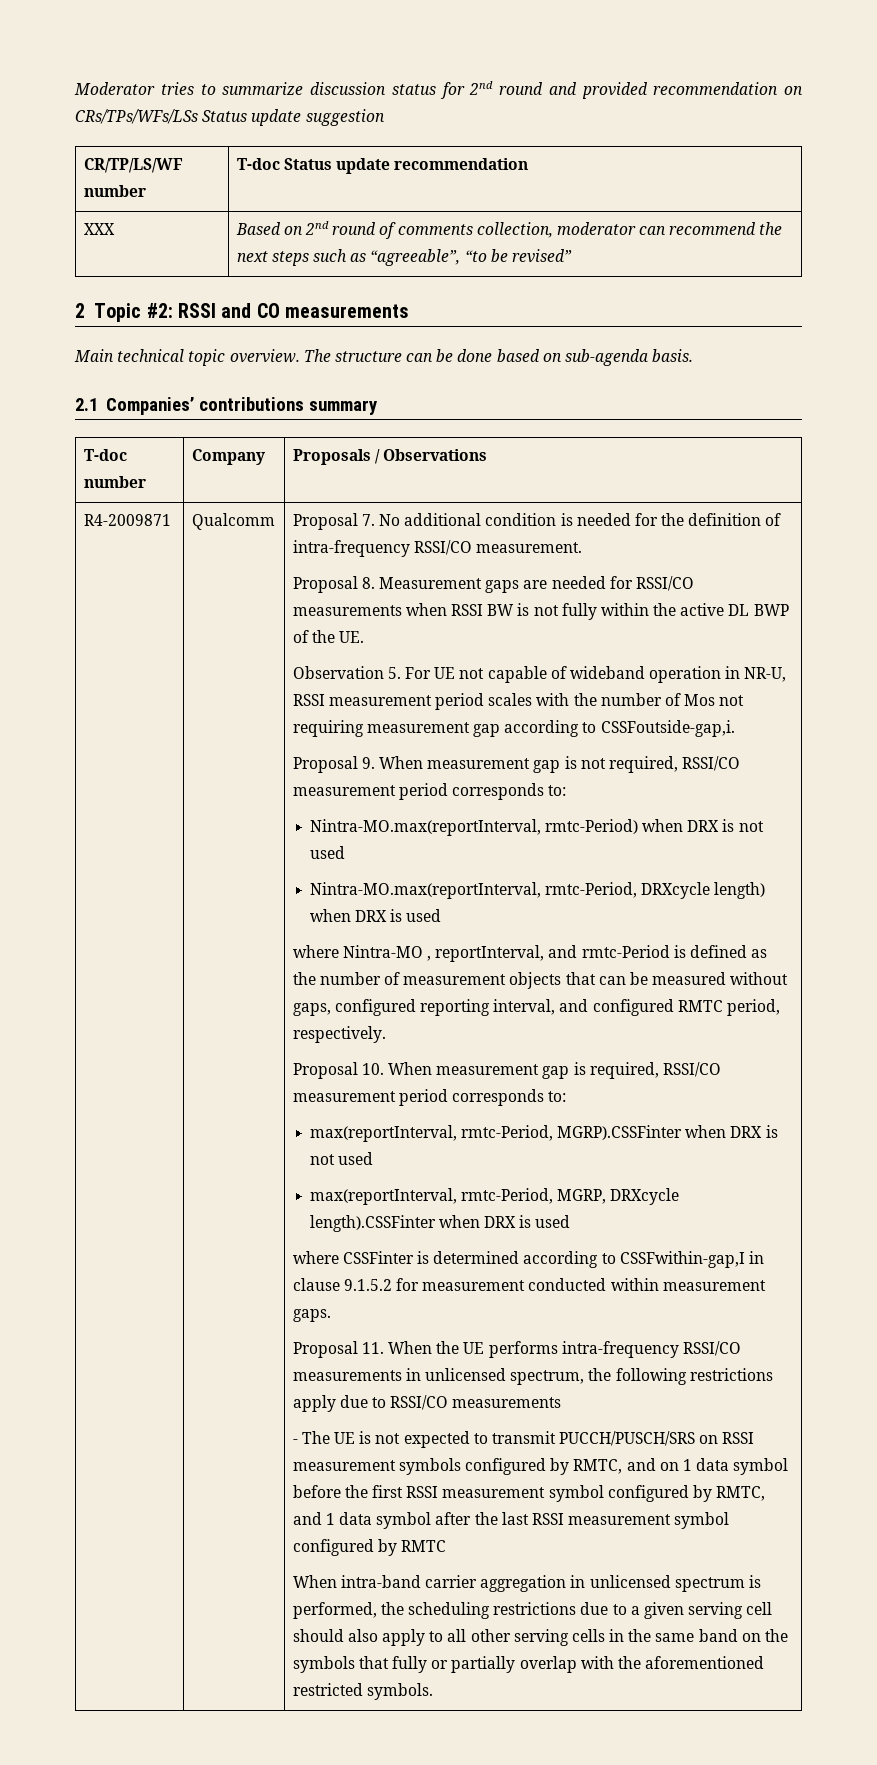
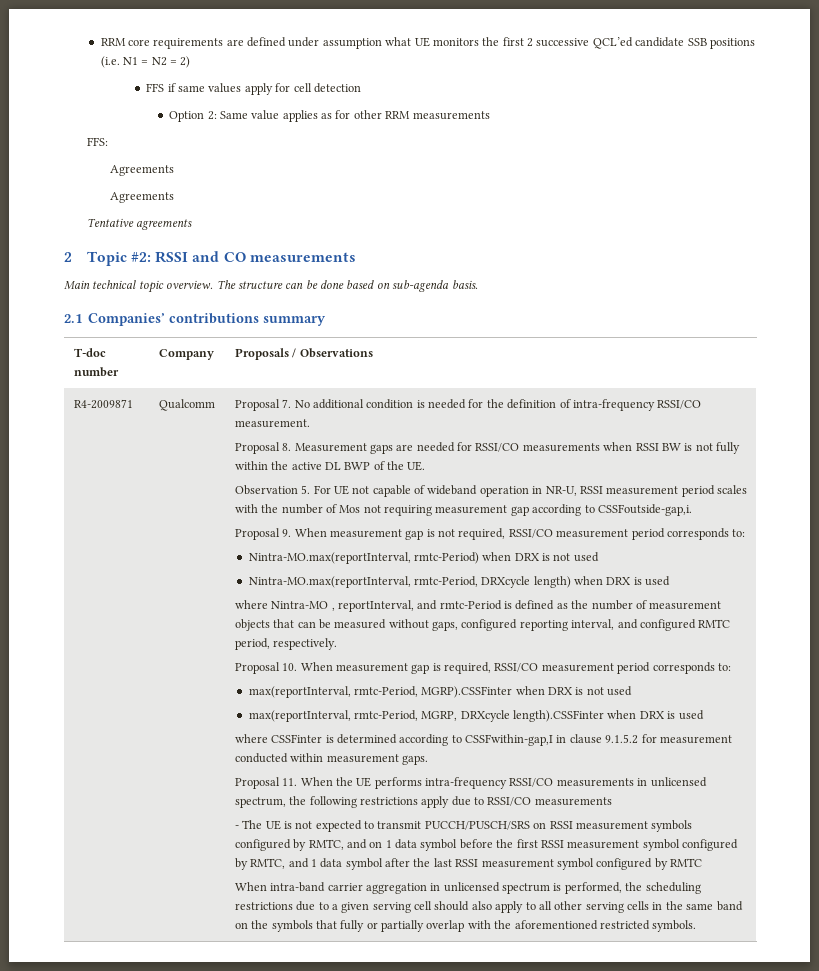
- Moderator tries to summarize discussion status for 2nd round and provided recommendation on CRs/TPs/WFs/LSs Status update suggestion
- CR/TP/LS/WF number | T-doc Status update recommendation
- XXX | Based on 2nd round of comments collection, moderator can recommend the next steps such as “agreeable”, “to be revised”
+ RRM core requirements are defined under assumption what UE monitors the first 2 successive QCL’ed candidate SSB positions (i.e. N1 = N2 = 2)
+ FFS if same values apply for cell detection
+ Option 2: Same value applies as for other RRM measurements
+ FFS:
+ Agreements
+ Agreements
+ Tentative agreements

